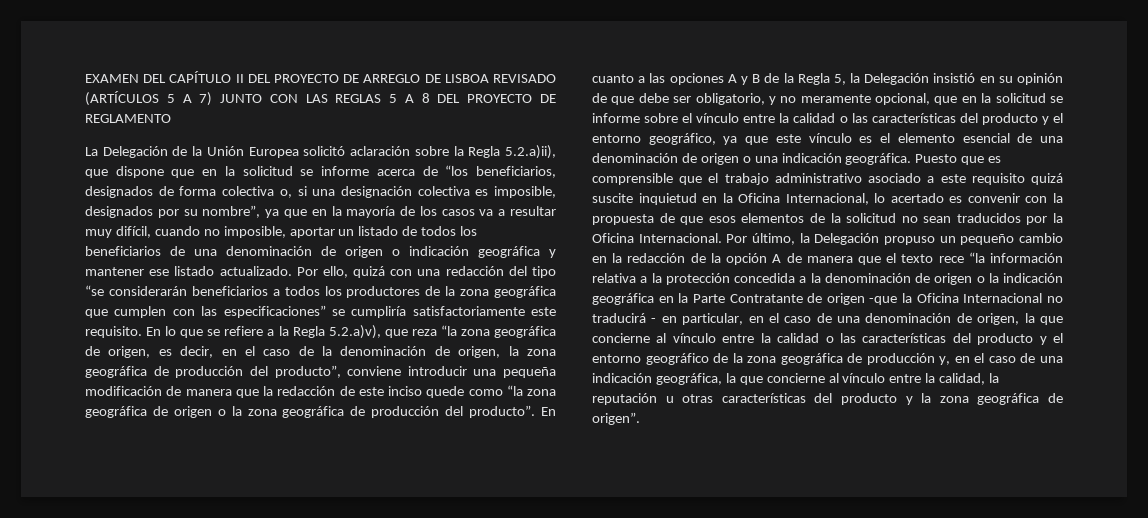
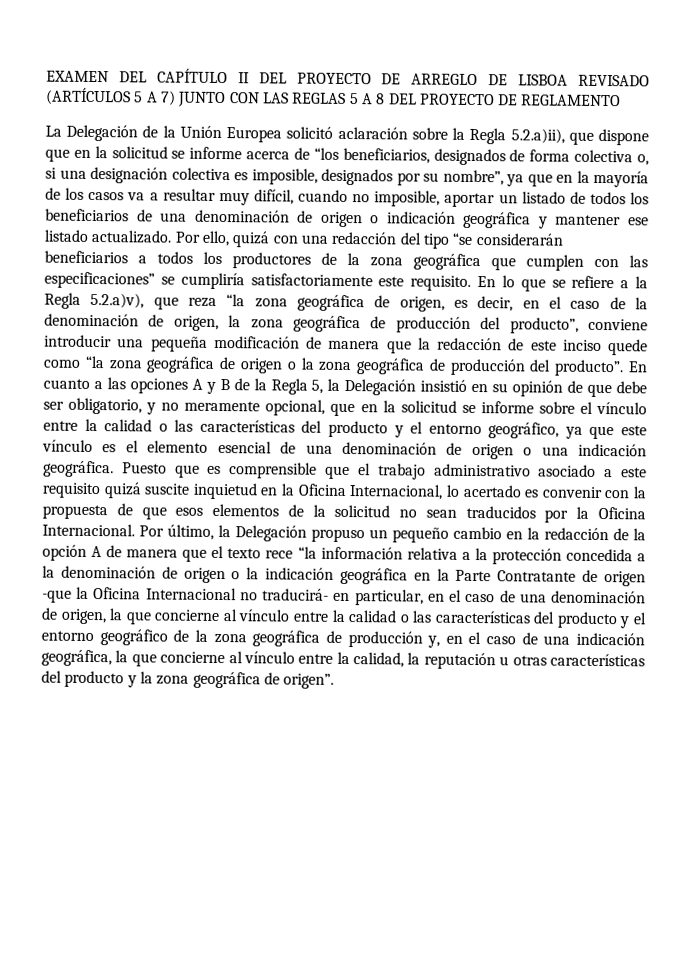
- Por último, la Delegación propuso un pequeño cambio en la redacción de la opción A de manera que el texto rece “la información relativa a la protección concedida a la denominación de origen o la indicación geográfica en la Parte Contratante de origen -que la Oficina Internacional no traducirá - en particular, en el caso de una denominación de origen, la que concierne al vínculo entre la calidad o las características del producto y el entorno geográfico de la zona geográfica de producción y, en el caso de una indicación geográfica, la que concierne al vínculo entre la calidad, la reputación u otras características del producto y la zona geográfica de origen”.
+ Por último, la Delegación propuso un pequeño cambio en la redacción de la opción A de manera que el texto rece “la información relativa a la protección concedida a la denominación de origen o la indicación geográfica en la Parte Contratante de origen -que la Oficina Internacional no traducirá- en particular, en el caso de una denominación de origen, la que concierne al vínculo entre la calidad o las características del producto y el entorno geográfico de la zona geográfica de producción y, en el caso de una indicación geográfica, la que concierne al vínculo entre la calidad, la reputación u otras características del producto y la zona geográfica de origen”.

